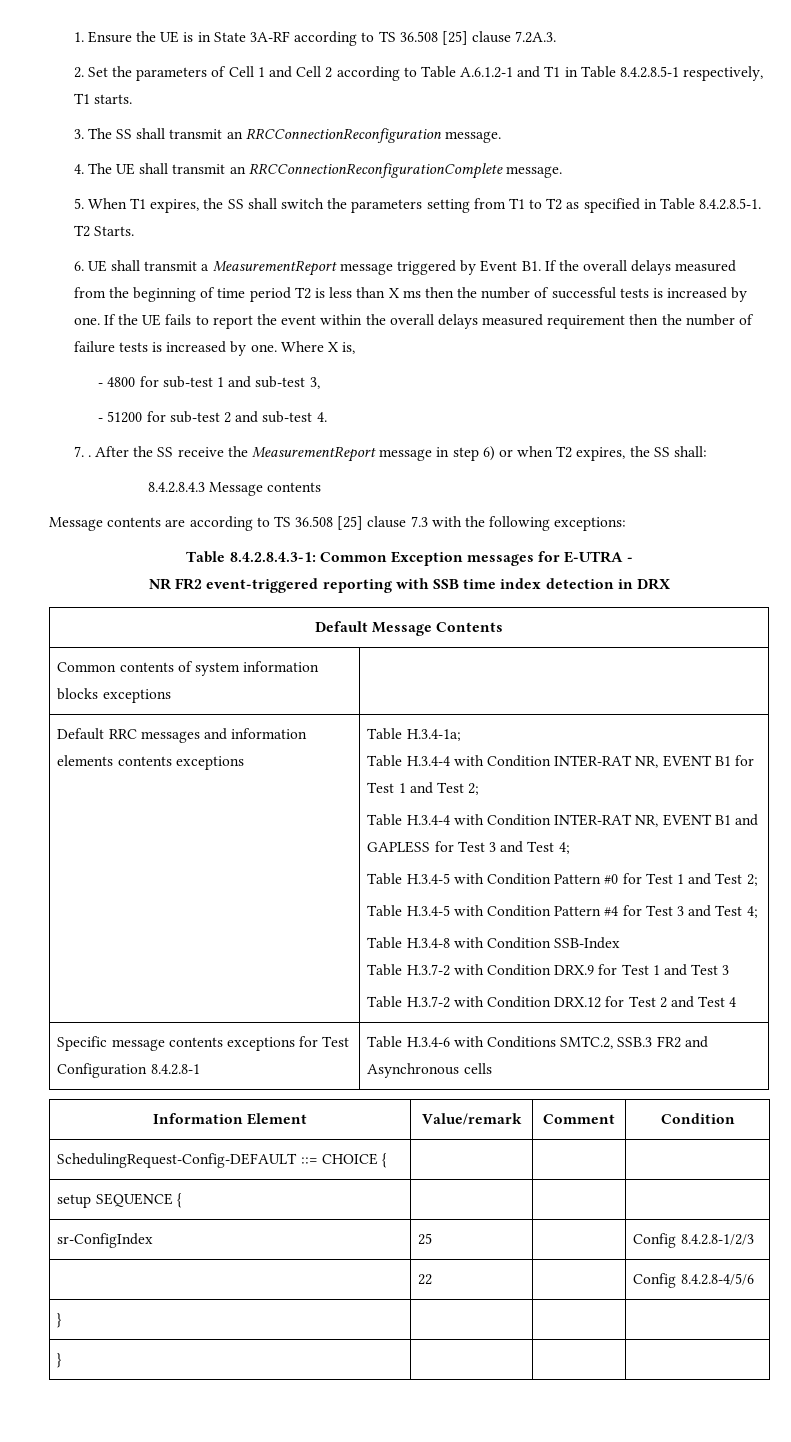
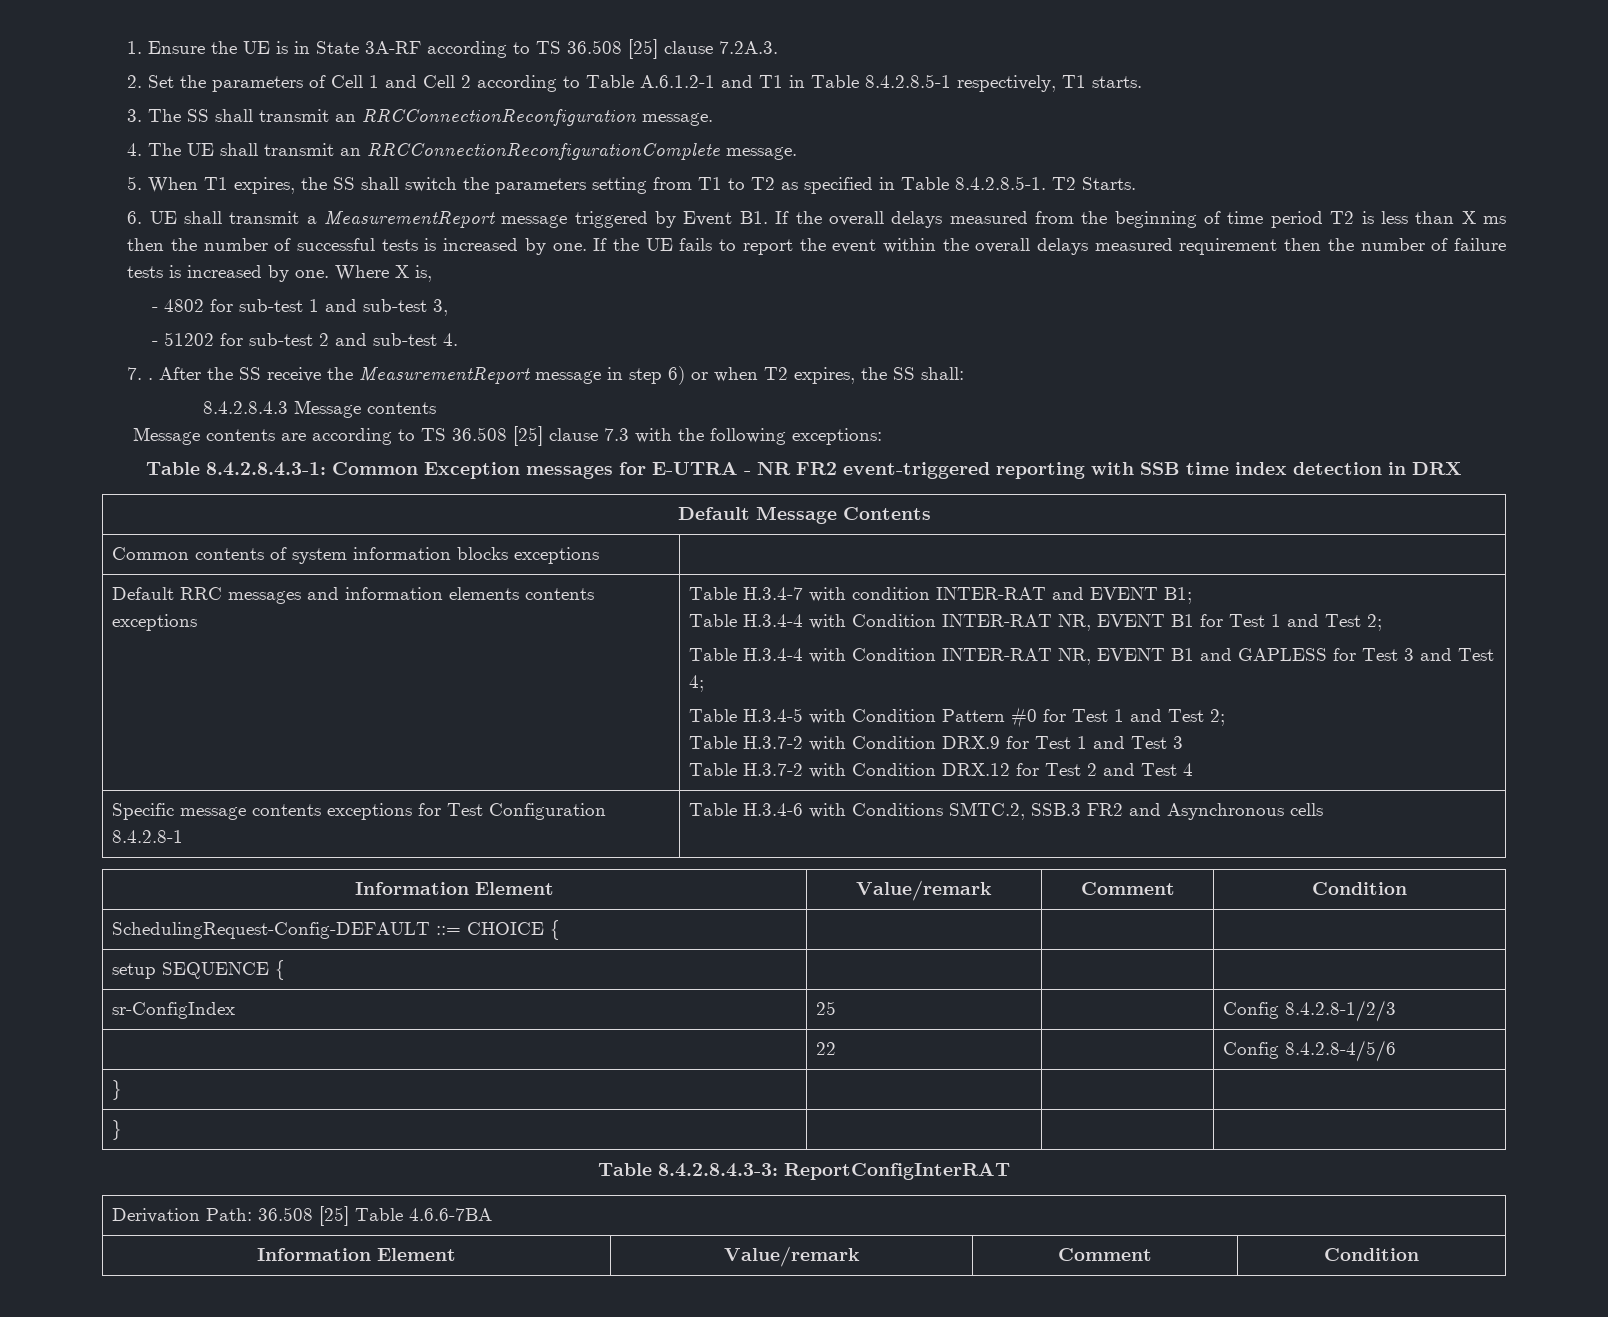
- - 4800 for sub-test 1 and sub-test 3,
+ - 4802 for sub-test 1 and sub-test 3,
- - 51200 for sub-test 2 and sub-test 4.
+ - 51202 for sub-test 2 and sub-test 4.
- Table 8.4.2.8.4.3-1: Common Exception messages for E-UTRA -
- NR FR2 event-triggered reporting with SSB time index detection in DRX
+ Table 8.4.2.8.4.3-1: Common Exception messages for E-UTRA - NR FR2 event-triggered reporting with SSB time index detection in DRX
- Table H.3.4-1a;
+ Table H.3.4-7 with condition INTER-RAT and EVENT B1;
- Table H.3.4-5 with Condition Pattern #4 for Test 3 and Test 4;
- Table H.3.4-8 with Condition SSB-Index
+ Table 8.4.2.8.4.3-3: ReportConfigInterRAT
+ Derivation Path: 36.508 [25] Table 4.6.6-7BA
+ Information Element | Value/remark | Comment | Condition

